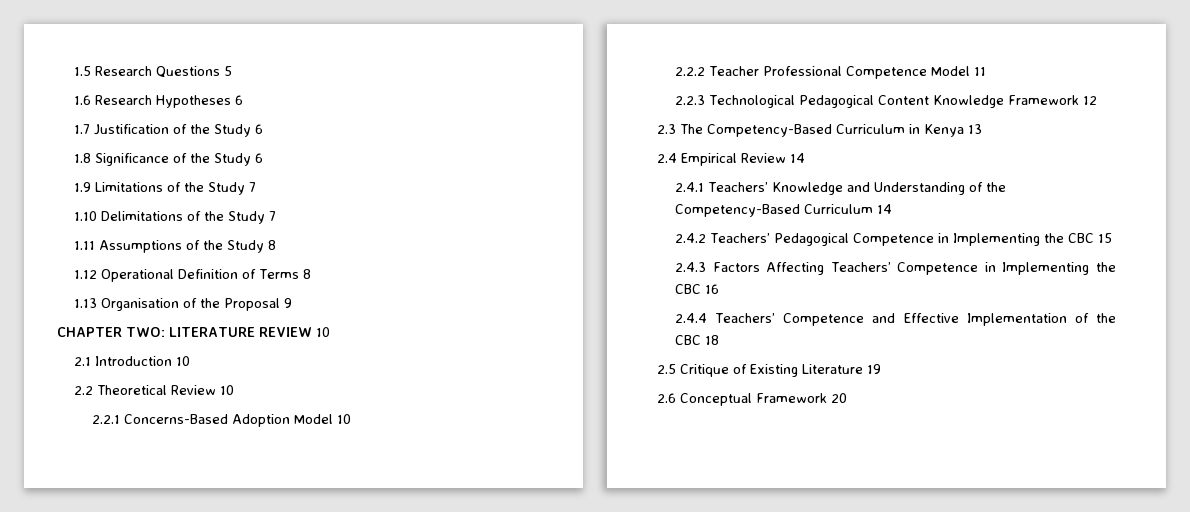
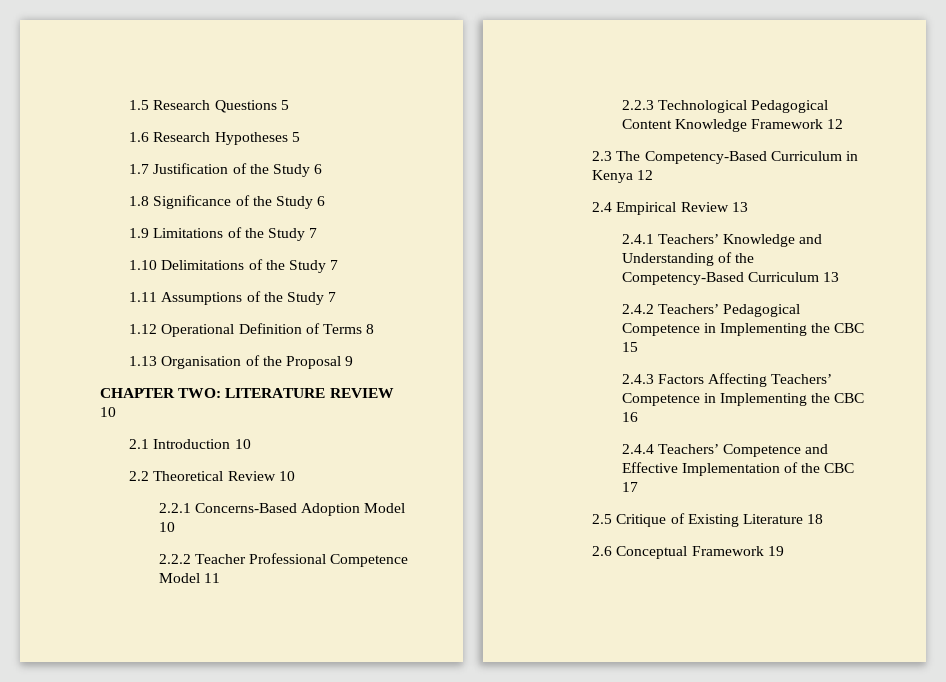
- 1.6 Research Hypotheses 6
+ 1.6 Research Hypotheses 5
- 1.11 Assumptions of the Study 8
+ 1.11 Assumptions of the Study 7
- 2.3 The Competency-Based Curriculum in Kenya 13
+ 2.3 The Competency-Based Curriculum in Kenya 12
- 2.4 Empirical Review 14
+ 2.4 Empirical Review 13
- 2.4.1 Teachers’ Knowledge and Understanding of the Competency-Based Curriculum 14
+ 2.4.1 Teachers’ Knowledge and Understanding of the Competency-Based Curriculum 13
- 2.4.4 Teachers’ Competence and Effective Implementation of the CBC 18
+ 2.4.4 Teachers’ Competence and Effective Implementation of the CBC 17
- 2.5 Critique of Existing Literature 19
+ 2.5 Critique of Existing Literature 18
- 2.6 Conceptual Framework 20
+ 2.6 Conceptual Framework 19

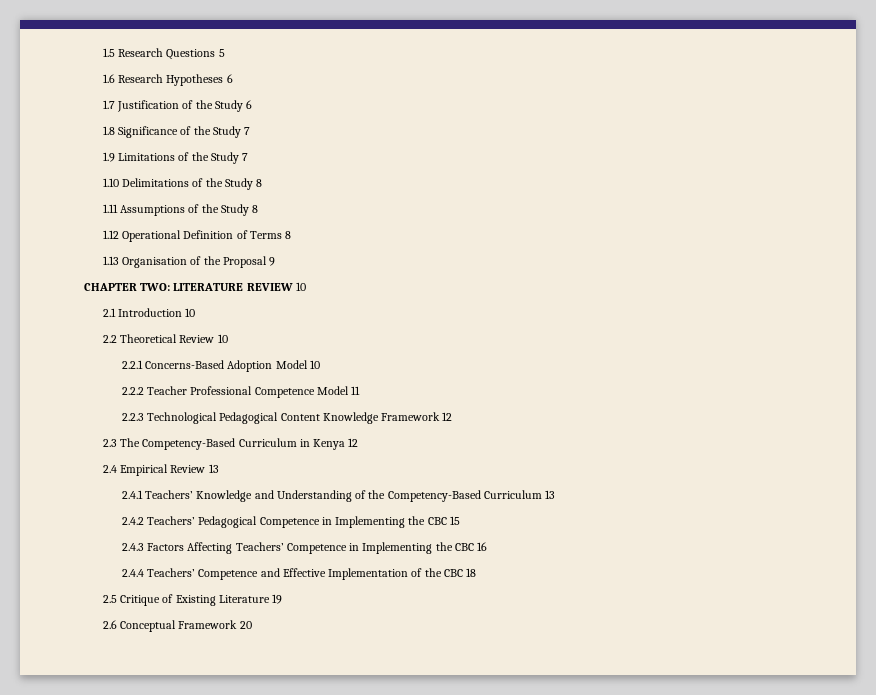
- 1.6 Research Hypotheses 5
+ 1.6 Research Hypotheses 6
- 1.8 Significance of the Study 6
+ 1.8 Significance of the Study 7
- 1.10 Delimitations of the Study 7
+ 1.10 Delimitations of the Study 8
- 1.11 Assumptions of the Study 7
+ 1.11 Assumptions of the Study 8
- 2.4.4 Teachers’ Competence and Effective Implementation of the CBC 17
+ 2.4.4 Teachers’ Competence and Effective Implementation of the CBC 18
- 2.5 Critique of Existing Literature 18
+ 2.5 Critique of Existing Literature 19
- 2.6 Conceptual Framework 19
+ 2.6 Conceptual Framework 20

